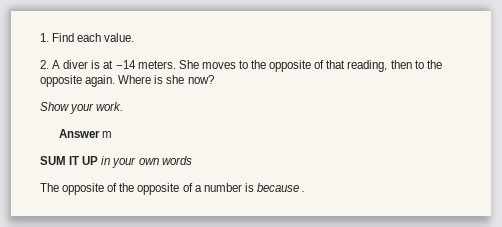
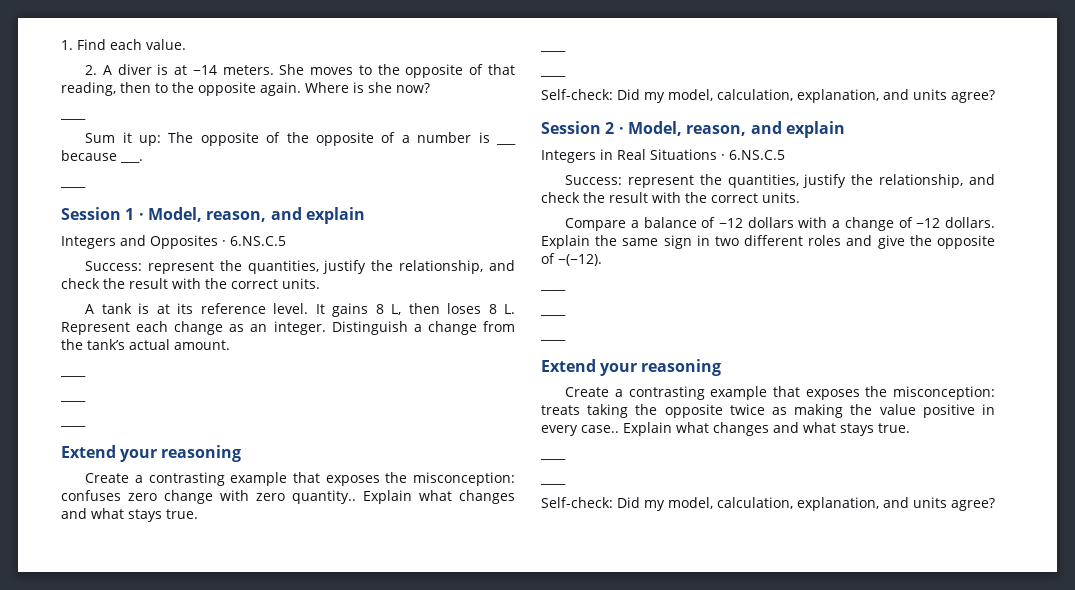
  Where is she now?
- Show your work.
- Answer m
- SUM IT UP in your own words
- The opposite of the opposite of a number is because .
+ ____
+ Sum it up: The opposite of the opposite of a number is ___ because ___.
+ ____
+ Session 1 · Model, reason, and explain
+ Integers and Opposites · 6.NS.C.5
+ Success: represent the quantities, justify the relationship, and check the result with the correct units.
+ A tank is at its reference level. It gains 8 L, then loses 8 L. Represent each change as an integer. Distinguish a change from the tank’s actual amount.
+ ____
+ ____
+ ____
+ Extend your reasoning
+ Create a contrasting example that exposes the misconception: confuses zero change with zero quantity.. Explain what changes and what stays true.
+ ____
+ ____
+ Self-check: Did my model, calculation, explanation, and units agree?
+ Session 2 · Model, reason, and explain
+ Integers in Real Situations · 6.NS.C.5
+ Success: represent the quantities, justify the relationship, and check the result with the correct units.
+ Compare a balance of −12 dollars with a change of −12 dollars. Explain the same sign in two different roles and give the opposite of −(−12).
+ ____
+ ____
+ ____
+ Extend your reasoning
+ Create a contrasting example that exposes the misconception: treats taking the opposite twice as making the value positive in every case.. Explain what changes and what stays true.
+ ____
+ ____
+ Self-check: Did my model, calculation, explanation, and units agree?

